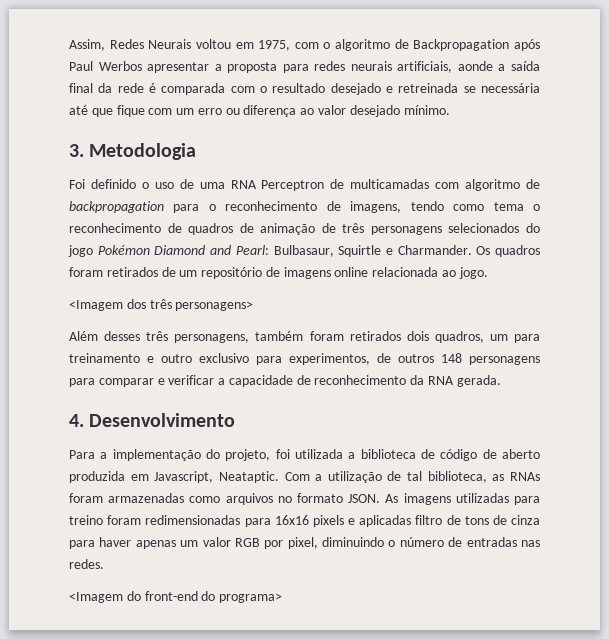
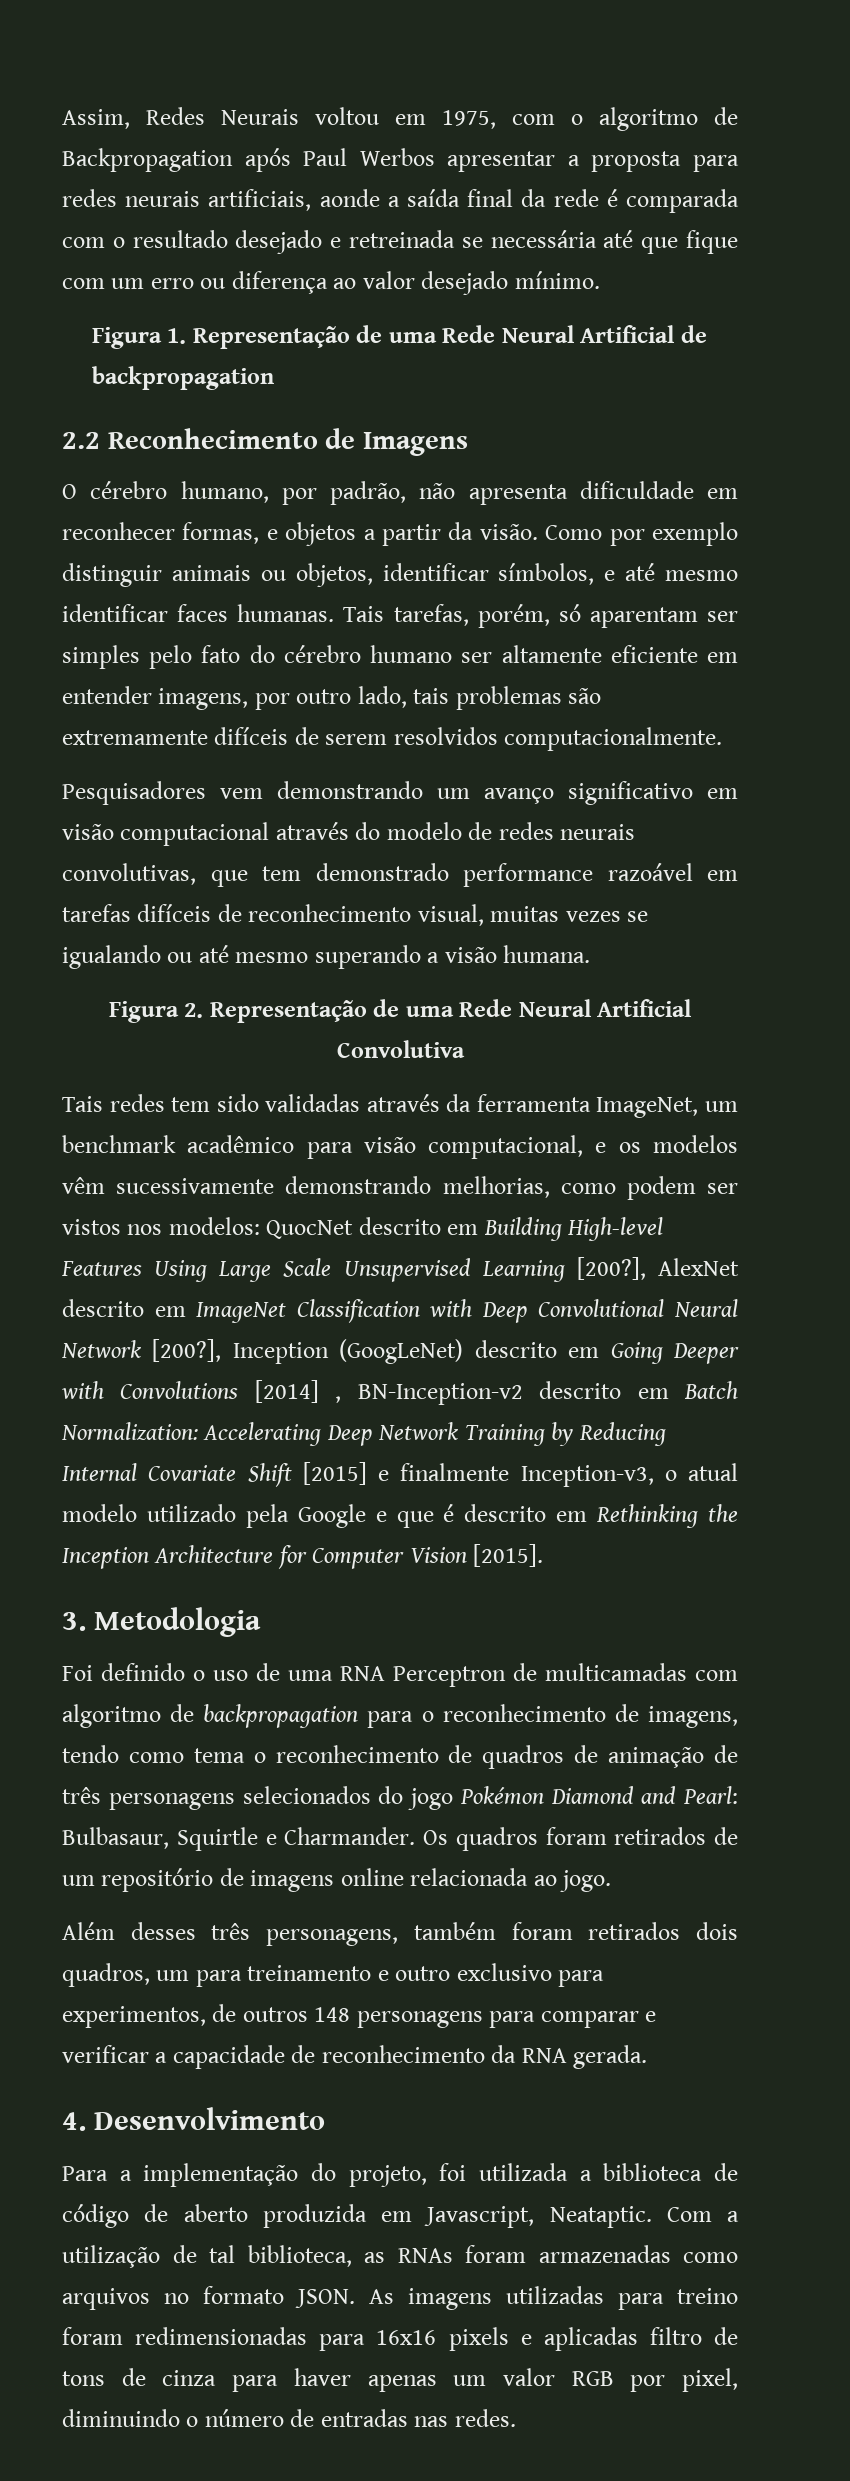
+ Figura 1. Representação de uma Rede Neural Artificial de backpropagation
+ 2.2 Reconhecimento de Imagens
+ O cérebro humano, por padrão, não apresenta dificuldade em reconhecer formas, e objetos a partir da visão. Como por exemplo distinguir animais ou objetos, identificar símbolos, e até mesmo identificar faces humanas. Tais tarefas, porém, só aparentam ser simples pelo fato do cérebro humano ser altamente eficiente em entender imagens, por outro lado, tais problemas são extremamente difíceis de serem resolvidos computacionalmente.
+ Pesquisadores vem demonstrando um avanço significativo em visão computacional através do modelo de redes neurais convolutivas, que tem demonstrado performance razoável em tarefas difíceis de reconhecimento visual, muitas vezes se igualando ou até mesmo superando a visão humana.
+ Figura 2. Representação de uma Rede Neural Artificial Convolutiva
+ Tais redes tem sido validadas através da ferramenta ImageNet, um benchmark acadêmico para visão computacional, e os modelos vêm sucessivamente demonstrando melhorias, como podem ser vistos nos modelos: QuocNet descrito em Building High-level Features Using Large Scale Unsupervised Learning [200?], AlexNet descrito em ImageNet Classification with Deep Convolutional Neural Network [200?], Inception (GoogLeNet) descrito em Going Deeper with Convolutions [2014] , BN-Inception-v2 descrito em Batch Normalization: Accelerating Deep Network Training by Reducing Internal Covariate Shift [2015] e finalmente Inception-v3, o atual modelo utilizado pela Google e que é descrito em Rethinking the Inception Architecture for Computer Vision [2015].
- <Imagem dos três personagens>
- <Imagem do front-end do programa>

